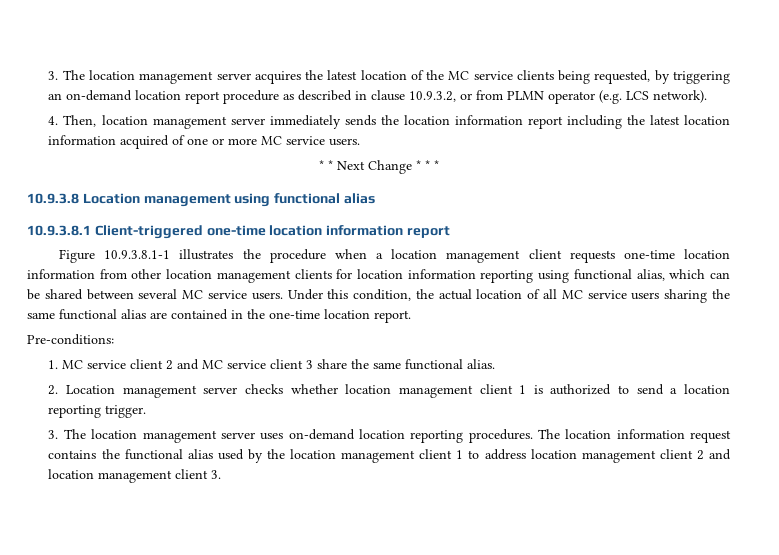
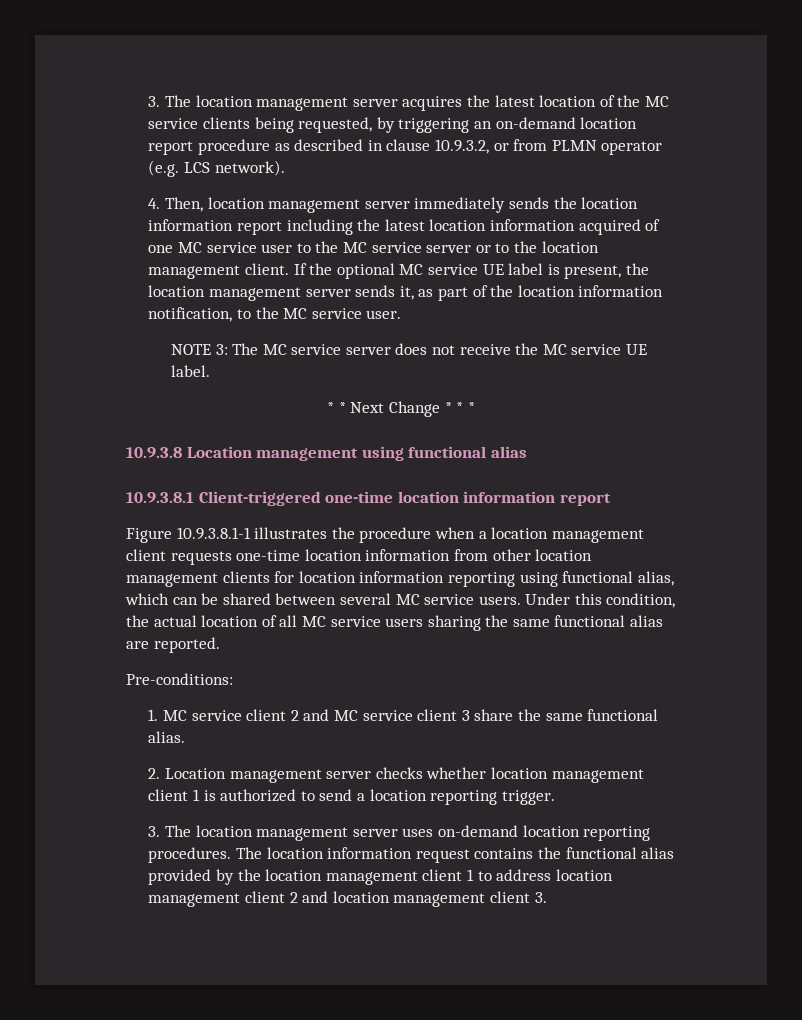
- 4. Then, location management server immediately sends the location information report including the latest location information acquired of one or more MC service users.
+ 4. Then, location management server immediately sends the location information report including the latest location information acquired of one MC service user to the MC service server or to the location management client. If the optional MC service UE label is present, the location management server sends it, as part of the location information notification, to the MC service user.
+ NOTE 3: The MC service server does not receive the MC service UE label.
- Under this condition, the actual location of all MC service users sharing the same functional alias are contained in the one-time location report.
+ Under this condition, the actual location of all MC service users sharing the same functional alias are reported.
- The location information request contains the functional alias used by the location management client 1 to address location management client 2 and location management client 3.
+ The location information request contains the functional alias provided by the location management client 1 to address location management client 2 and location management client 3.

